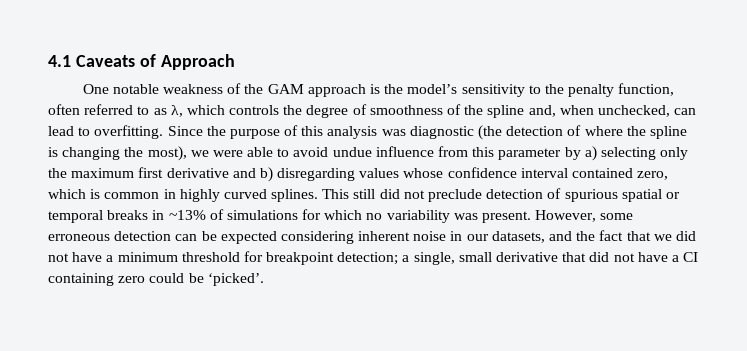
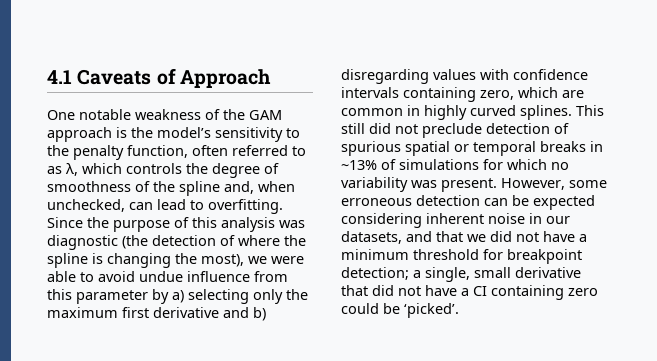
- Since the purpose of this analysis was diagnostic (the detection of where the spline is changing the most), we were able to avoid undue influence from this parameter by a) selecting only the maximum first derivative and b) disregarding values whose confidence interval contained zero, which is common in highly curved splines.
+ Since the purpose of this analysis was diagnostic (the detection of where the spline is changing the most), we were able to avoid undue influence from this parameter by a) selecting only the maximum first derivative and b) disregarding values with confidence intervals containing zero, which are common in highly curved splines.
- However, some erroneous detection can be expected considering inherent noise in our datasets, and the fact that we did not have a minimum threshold for breakpoint detection; a single, small derivative that did not have a CI containing zero could be ‘picked’.
+ However, some erroneous detection can be expected considering inherent noise in our datasets, and that we did not have a minimum threshold for breakpoint detection; a single, small derivative that did not have a CI containing zero could be ‘picked’.

